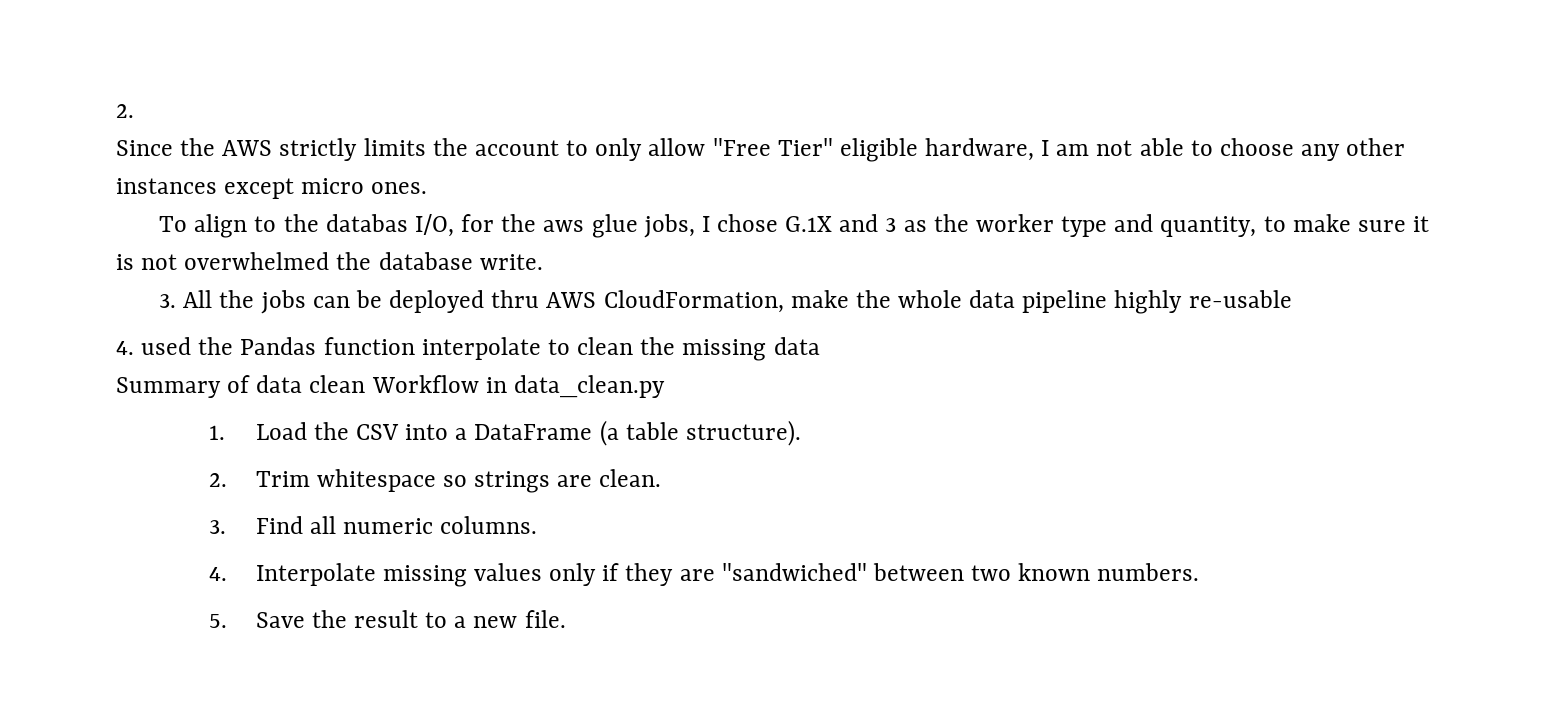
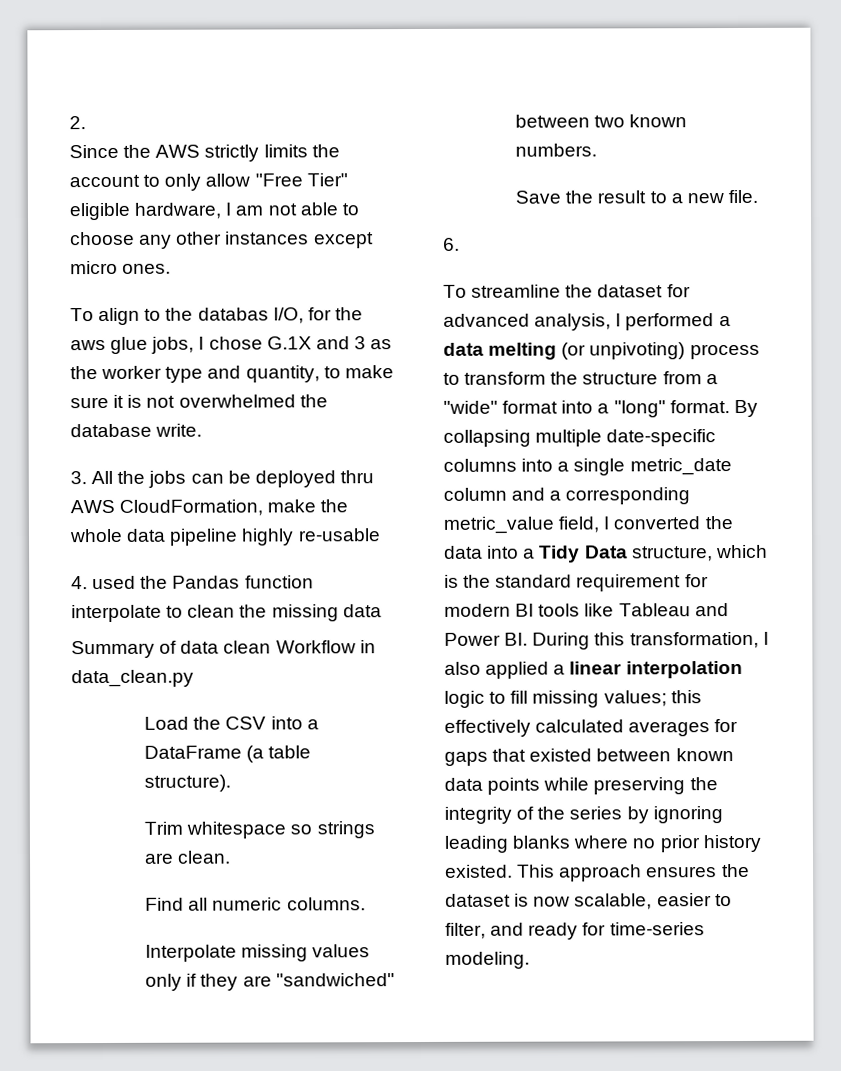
- 1. Load the CSV into a DataFrame (a table structure).
+ Load the CSV into a DataFrame (a table structure).
- 2. Trim whitespace so strings are clean.
+ Trim whitespace so strings are clean.
- 3. Find all numeric columns.
+ Find all numeric columns.
- 4. Interpolate missing values only if they are "sandwiched" between two known numbers.
+ Interpolate missing values only if they are "sandwiched" between two known numbers.
- 5. Save the result to a new file.
+ Save the result to a new file.
+ 6.
+ To streamline the dataset for advanced analysis, I performed a data melting (or unpivoting) process to transform the structure from a "wide" format into a "long" format. By collapsing multiple date-specific columns into a single metric_date column and a corresponding metric_value field, I converted the data into a Tidy Data structure, which is the standard requirement for modern BI tools like Tableau and Power BI. During this transformation, I also applied a linear interpolation logic to fill missing values; this effectively calculated averages for gaps that existed between known data points while preserving the integrity of the series by ignoring leading blanks where no prior history existed. This approach ensures the dataset is now scalable, easier to filter, and ready for time-series modeling.

